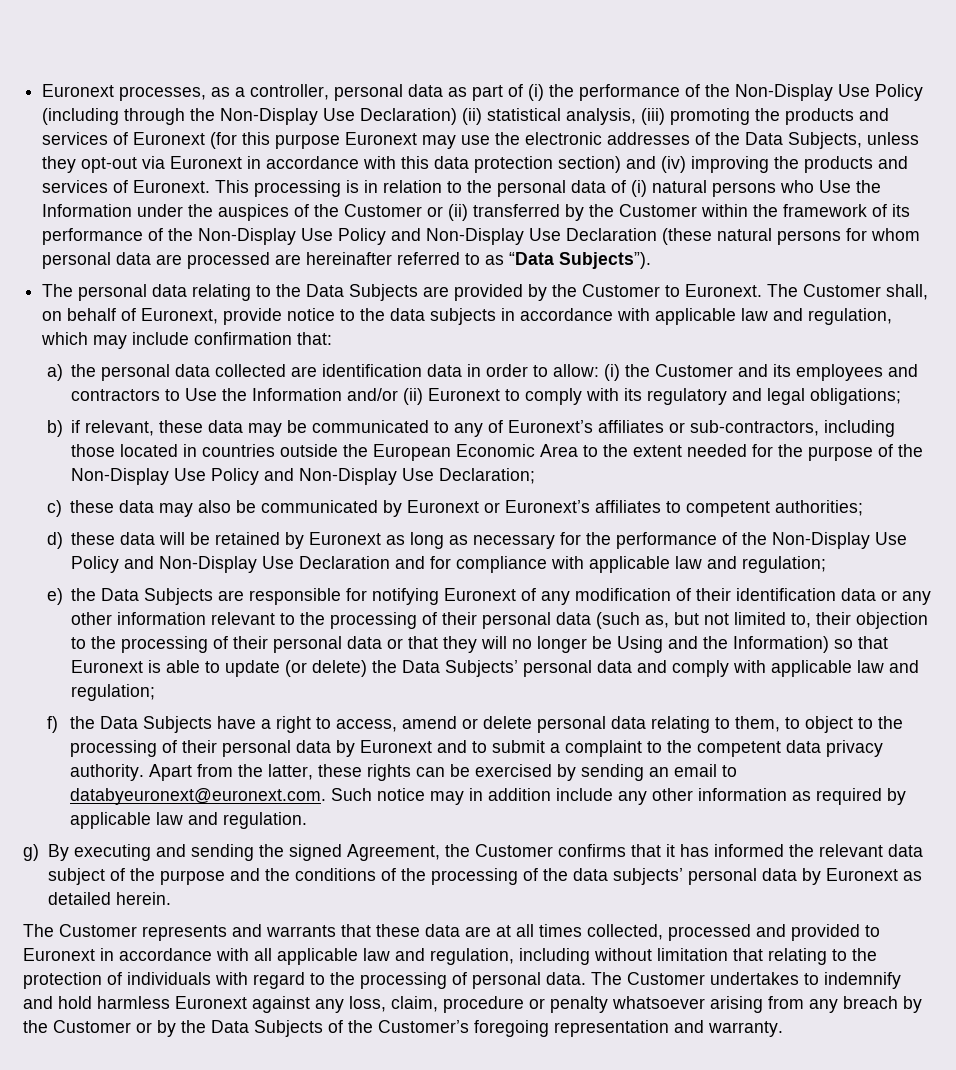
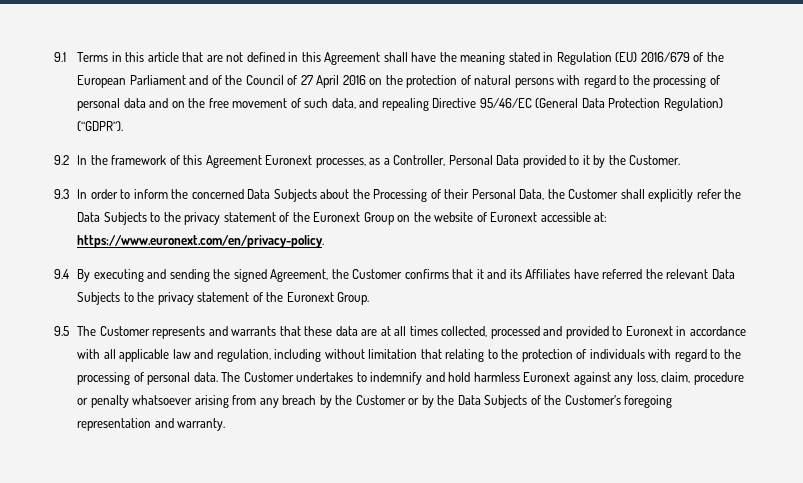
- Euronext processes, as a controller, personal data as part of (i) the performance of the Non-Display Use Policy (including through the Non-Display Use Declaration) (ii) statistical analysis, (iii) promoting the products and services of Euronext (for this purpose Euronext may use the electronic addresses of the Data Subjects, unless they opt-out via Euronext in accordance with this data protection section) and (iv) improving the products and services of Euronext. This processing is in relation to the personal data of (i) natural persons who Use the Information under the auspices of the Customer or (ii) transferred by the Customer within the framework of its performance of the Non-Display Use Policy and Non-Display Use Declaration (these natural persons for whom personal data are processed are hereinafter referred to as “Data Subjects”).
- The personal data relating to the Data Subjects are provided by the Customer to Euronext. The Customer shall, on behalf of Euronext, provide notice to the data subjects in accordance with applicable law and regulation, which may include confirmation that:
- a) the personal data collected are identification data in order to allow: (i) the Customer and its employees and contractors to Use the Information and/or (ii) Euronext to comply with its regulatory and legal obligations;
- b) if relevant, these data may be communicated to any of Euronext’s affiliates or sub-contractors, including those located in countries outside the European Economic Area to the extent needed for the purpose of the Non-Display Use Policy and Non-Display Use Declaration;
- c) these data may also be communicated by Euronext or Euronext’s affiliates to competent authorities;
- d) these data will be retained by Euronext as long as necessary for the performance of the Non-Display Use Policy and Non-Display Use Declaration and for compliance with applicable law and regulation;
- e) the Data Subjects are responsible for notifying Euronext of any modification of their identification data or any other information relevant to the processing of their personal data (such as, but not limited to, their objection to the processing of their personal data or that they will no longer be Using and the Information) so that Euronext is able to update (or delete) the Data Subjects’ personal data and comply with applicable law and regulation;
- f) the Data Subjects have a right to access, amend or delete personal data relating to them, to object to the processing of their personal data by Euronext and to submit a complaint to the competent data privacy authority. Apart from the latter, these rights can be exercised by sending an email to databyeuronext@euronext.com. Such notice may in addition include any other information as required by applicable law and regulation.
- g) By executing and sending the signed Agreement, the Customer confirms that it has informed the relevant data subject of the purpose and the conditions of the processing of the data subjects’ personal data by Euronext as detailed herein.
- The Customer represents and warrants that these data are at all times collected, processed and provided to Euronext in accordance with all applicable law and regulation, including without limitation that relating to the protection of individuals with regard to the processing of personal data.
+ 9.1 Terms in this article that are not defined in this Agreement shall have the meaning stated in Regulation (EU) 2016/679 of the European Parliament and of the Council of 27 April 2016 on the protection of natural persons with regard to the processing of personal data and on the free movement of such data, and repealing Directive 95/46/EC (General Data Protection Regulation) (“GDPR”).
+ 9.2 In the framework of this Agreement Euronext processes, as a Controller, Personal Data provided to it by the Customer.
+ 9.3 In order to inform the concerned Data Subjects about the Processing of their Personal Data, the Customer shall explicitly refer the Data Subjects to the privacy statement of the Euronext Group on the website of Euronext accessible at: https://www.euronext.com/en/privacy-policy.
+ 9.4 By executing and sending the signed Agreement, the Customer confirms that it and its Affiliates have referred the relevant Data Subjects to the privacy statement of the Euronext Group.
+ 9.5 The Customer represents and warrants that these data are at all times collected, processed and provided to Euronext in accordance with all applicable law and regulation, including without limitation that relating to the protection of individuals with regard to the processing of personal data.

